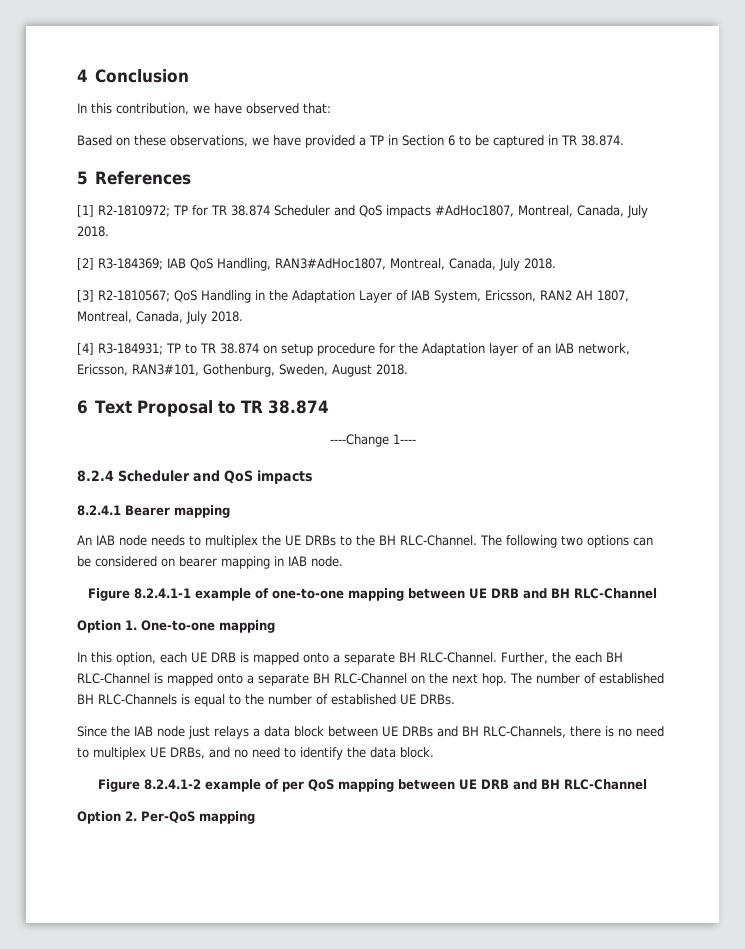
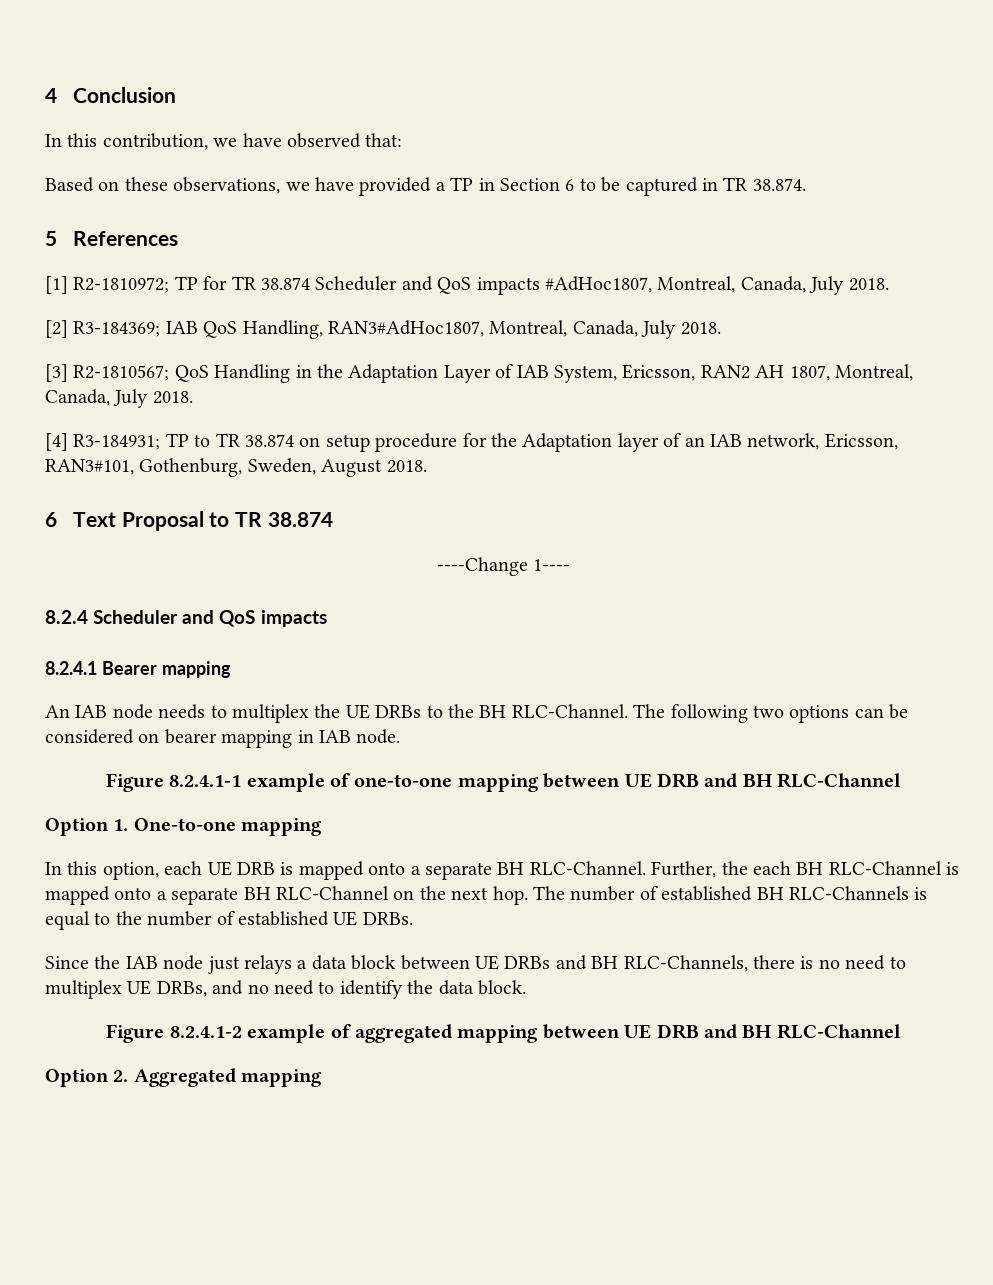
- Figure 8.2.4.1-2 example of per QoS mapping between UE DRB and BH RLC-Channel
+ Figure 8.2.4.1-2 example of aggregated mapping between UE DRB and BH RLC-Channel
- Option 2. Per-QoS mapping
+ Option 2. Aggregated mapping

